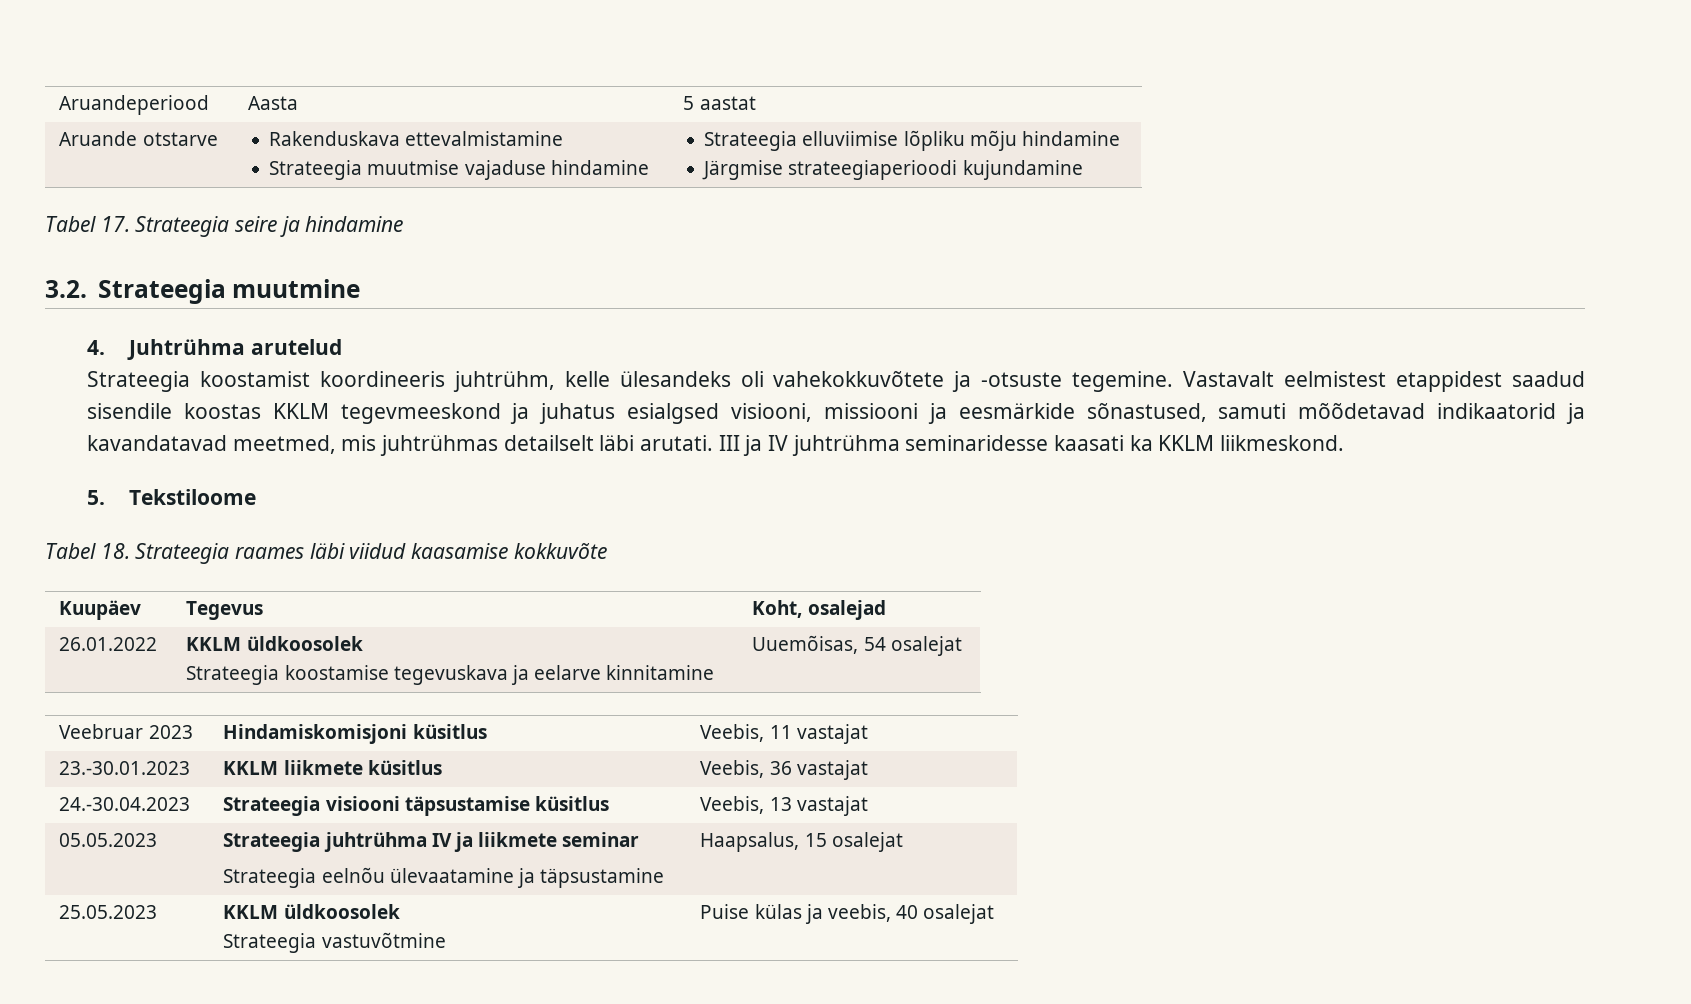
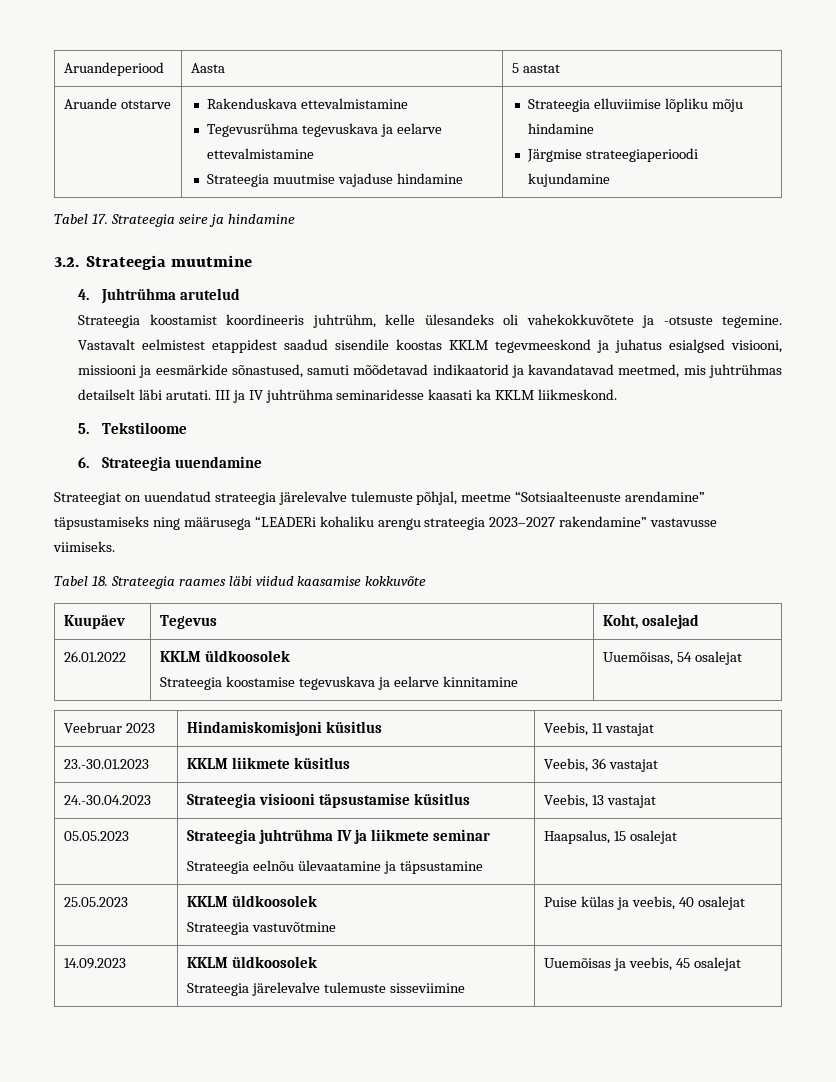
  Aruande otstarve | Rakenduskava ettevalmistamine
+ Tegevusrühma tegevuskava ja eelarve ettevalmistamine
+ 6. Strateegia uuendamine
+ Strateegiat on uuendatud strateegia järelevalve tulemuste põhjal, meetme “Sotsiaalteenuste arendamine” täpsustamiseks ning määrusega “LEADERi kohaliku arengu strateegia 2023–2027 rakendamine” vastavusse viimiseks.
+ 14.09.2023 | KKLM üldkoosolek
+ Strateegia järelevalve tulemuste sisseviimine | Uuemõisas ja veebis, 45 osalejat

